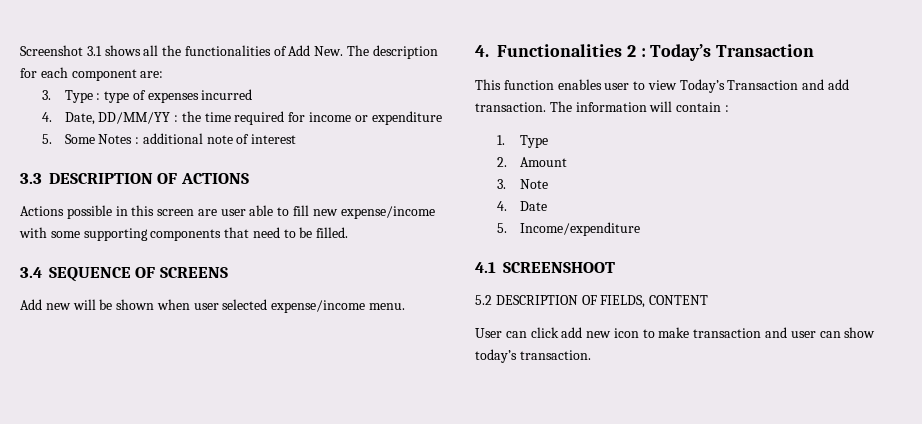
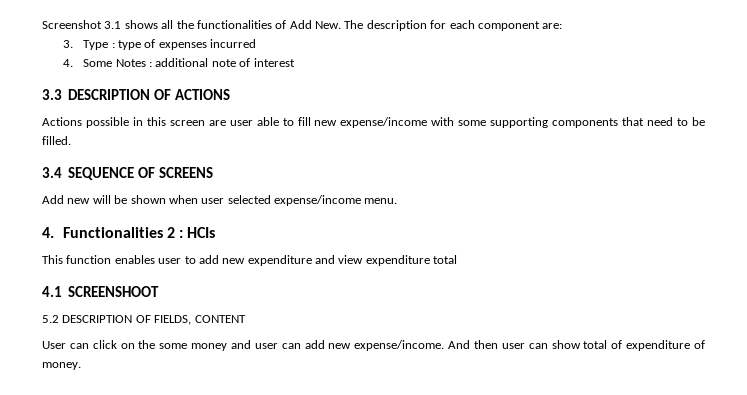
- 4. Date, DD/MM/YY : the time required for income or expenditure
- 5. Some Notes : additional note of interest
+ 4. Some Notes : additional note of interest
- 4. Functionalities 2 : Today’s Transaction
+ 4. Functionalities 2 : HCIs
- This function enables user to view Today’s Transaction and add transaction. The information will contain :
- 1. Type
- 2. Amount
- 3. Note
- 4. Date
- 5. Income/expenditure
+ This function enables user to add new expenditure and view expenditure total
- User can click add new icon to make transaction and user can show today’s transaction.
+ User can click on the some money and user can add new expense/income. And then user can show total of expenditure of money.

